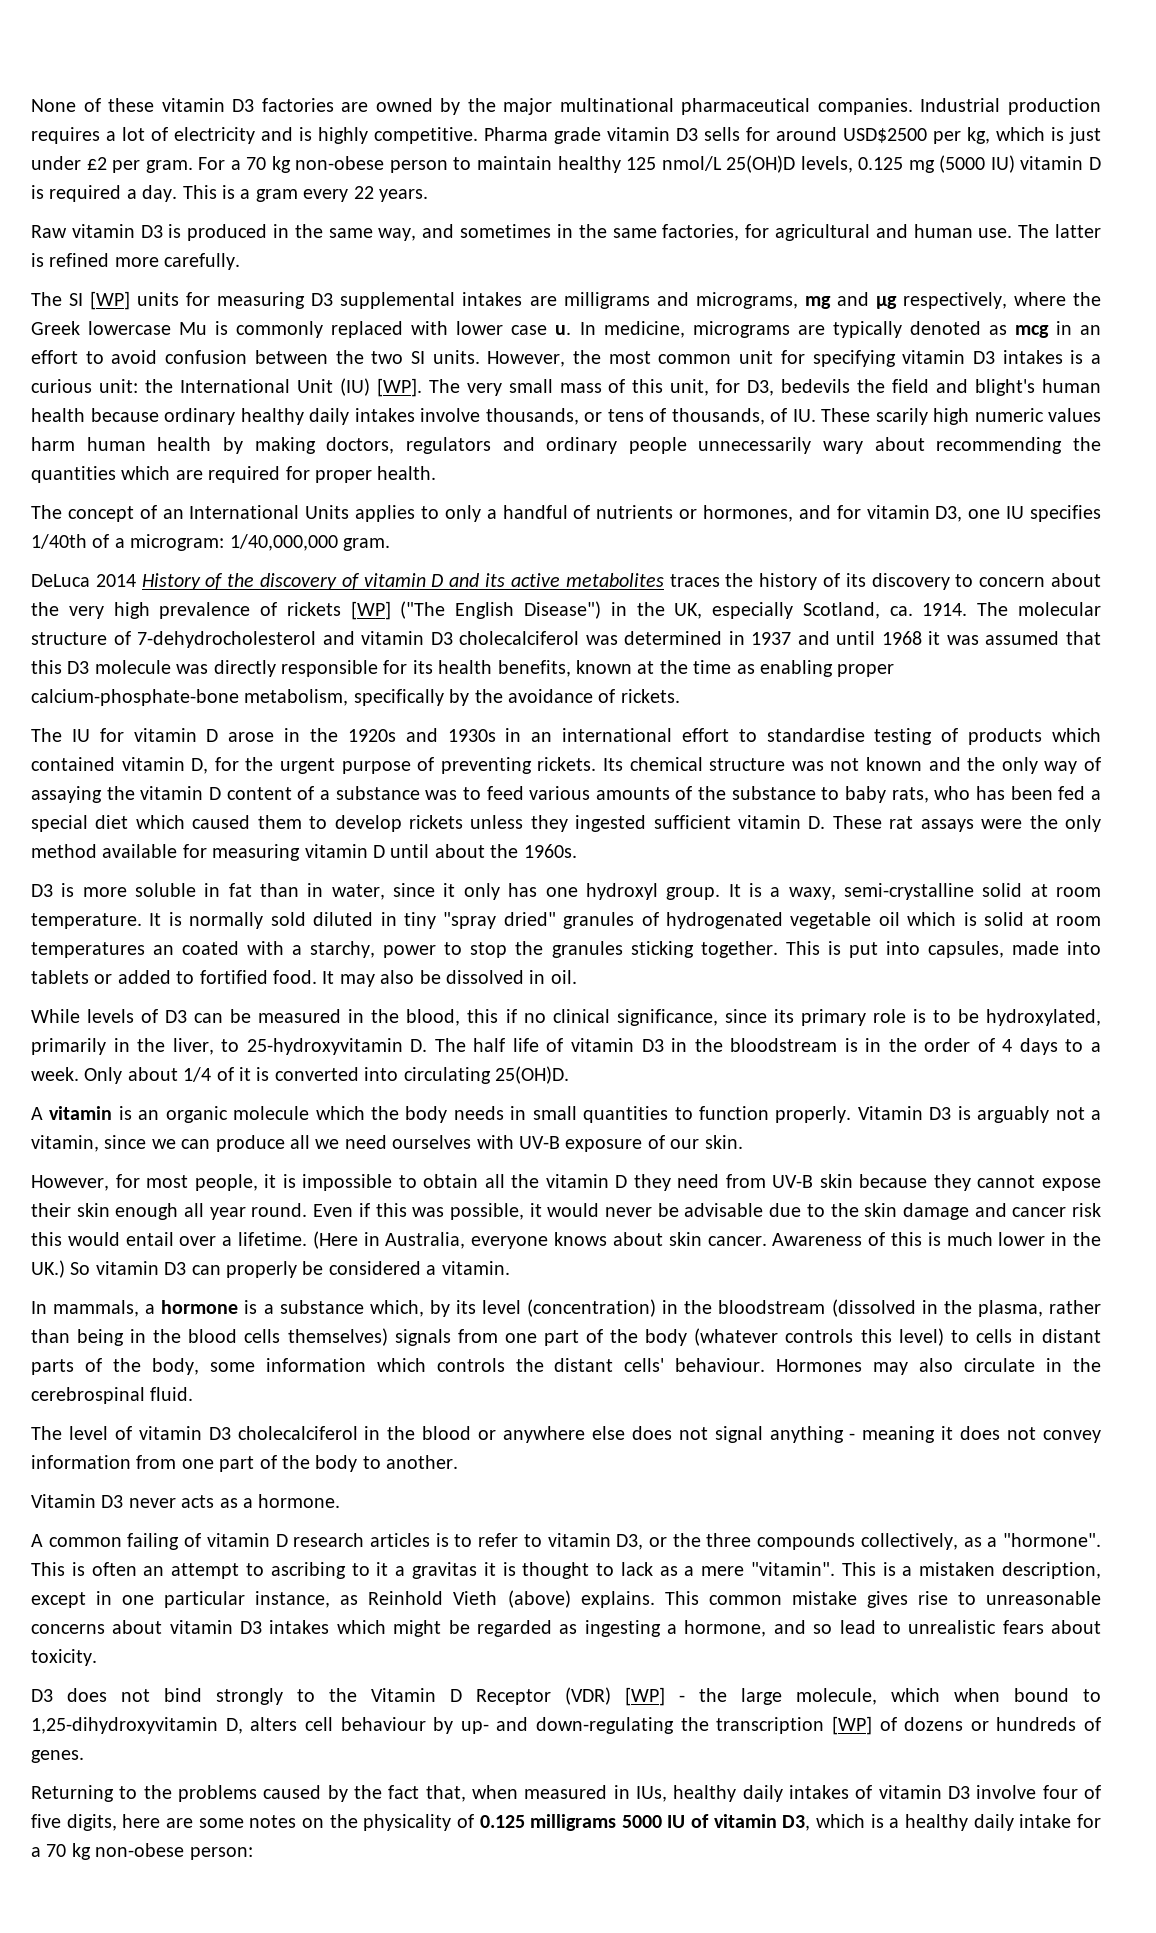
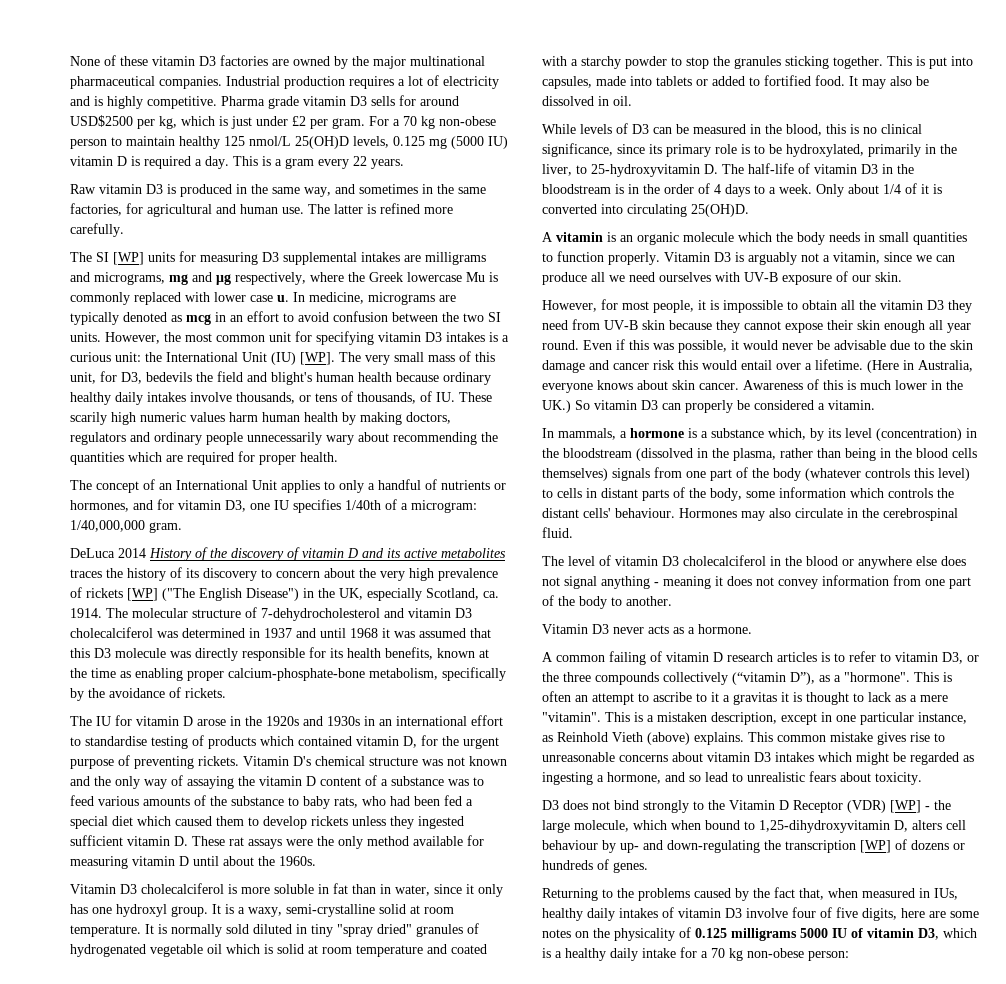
- The concept of an International Units applies to only a handful of nutrients or hormones, and for vitamin D3, one IU specifies 1/40th of a microgram: 1/40,000,000 gram.
+ The concept of an International Unit applies to only a handful of nutrients or hormones, and for vitamin D3, one IU specifies 1/40th of a microgram: 1/40,000,000 gram.
- Its chemical structure was not known and the only way of assaying the vitamin D content of a substance was to feed various amounts of the substance to baby rats, who has been fed a special diet which caused them to develop rickets unless they ingested sufficient vitamin D. These rat assays were the only method available for measuring vitamin D until about the 1960s.
+ Vitamin D's chemical structure was not known and the only way of assaying the vitamin D content of a substance was to feed various amounts of the substance to baby rats, who had been fed a special diet which caused them to develop rickets unless they ingested sufficient vitamin D. These rat assays were the only method available for measuring vitamin D until about the 1960s.
- D3 is more soluble in fat than in water, since it only has one hydroxyl group.
+ Vitamin D3 cholecalciferol is more soluble in fat than in water, since it only has one hydroxyl group.
- It is normally sold diluted in tiny "spray dried" granules of hydrogenated vegetable oil which is solid at room temperatures an coated with a starchy, power to stop the granules sticking together.
+ It is normally sold diluted in tiny "spray dried" granules of hydrogenated vegetable oil which is solid at room temperature and coated with a starchy powder to stop the granules sticking together.
- While levels of D3 can be measured in the blood, this if no clinical significance, since its primary role is to be hydroxylated, primarily in the liver, to 25-hydroxyvitamin D. The half life of vitamin D3 in the bloodstream is in the order of 4 days to a week.
+ While levels of D3 can be measured in the blood, this is no clinical significance, since its primary role is to be hydroxylated, primarily in the liver, to 25-hydroxyvitamin D. The half-life of vitamin D3 in the bloodstream is in the order of 4 days to a week.
- However, for most people, it is impossible to obtain all the vitamin D they need from UV-B skin because they cannot expose their skin enough all year round.
+ However, for most people, it is impossible to obtain all the vitamin D3 they need from UV-B skin because they cannot expose their skin enough all year round.
- A common failing of vitamin D research articles is to refer to vitamin D3, or the three compounds collectively, as a "hormone".
+ A common failing of vitamin D research articles is to refer to vitamin D3, or the three compounds collectively (“vitamin D”), as a "hormone".
- This is often an attempt to ascribing to it a gravitas it is thought to lack as a mere "vitamin".
+ This is often an attempt to ascribe to it a gravitas it is thought to lack as a mere "vitamin".

